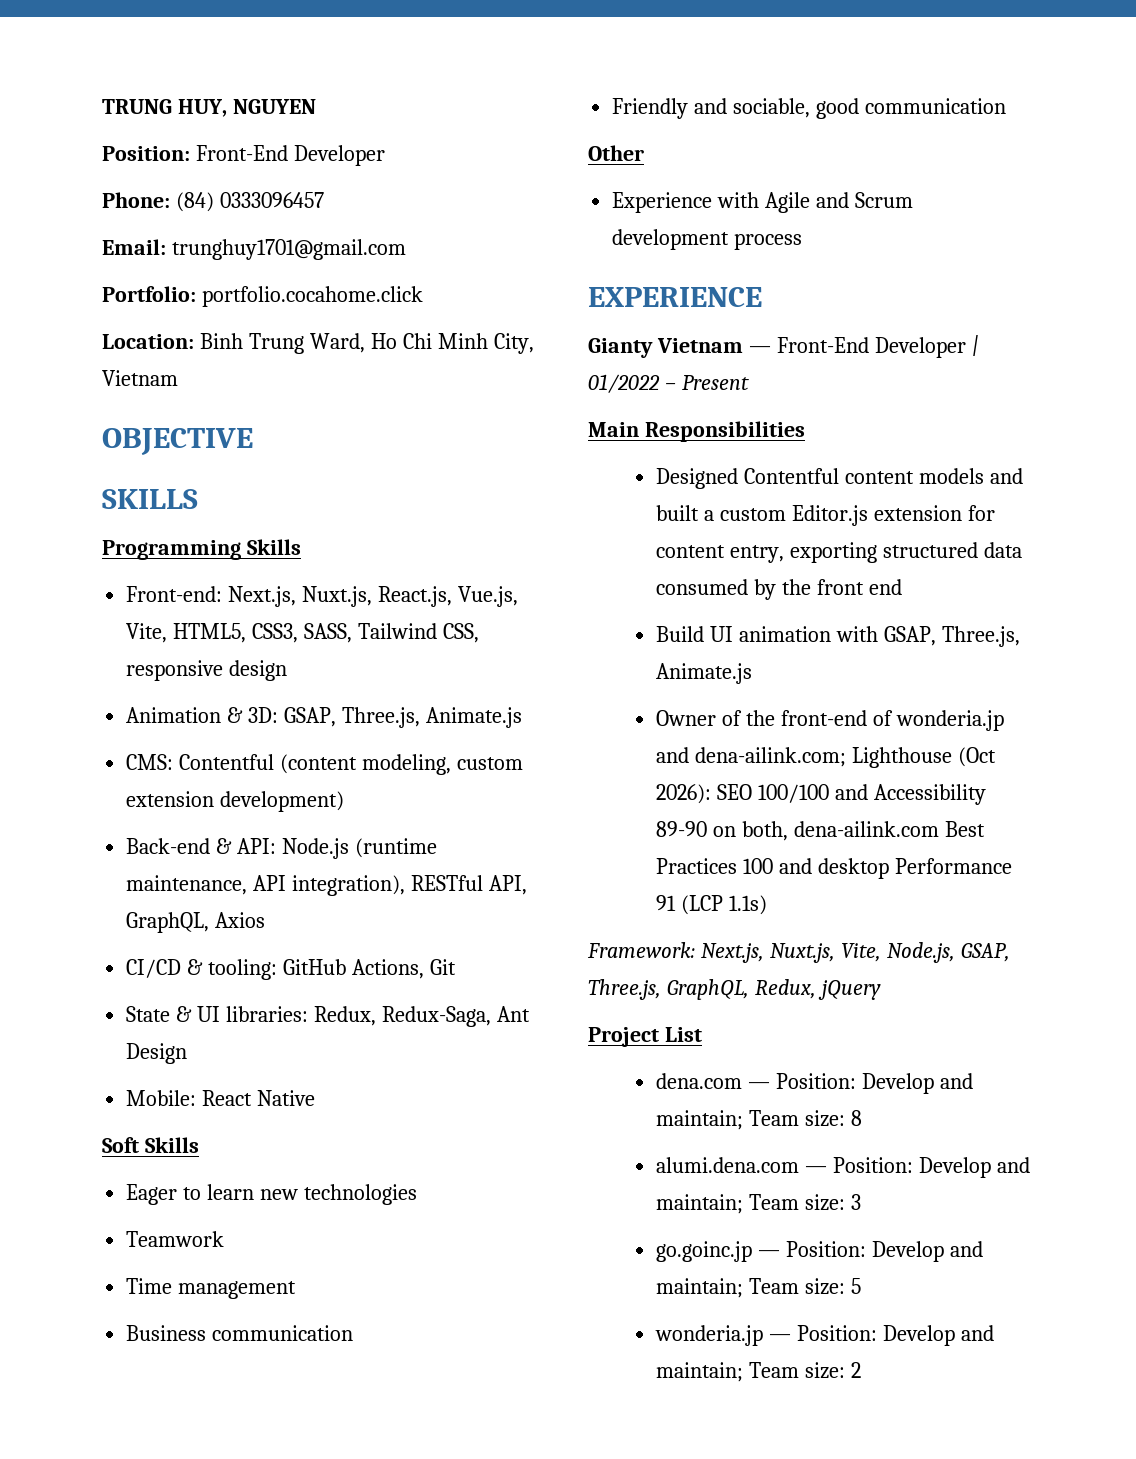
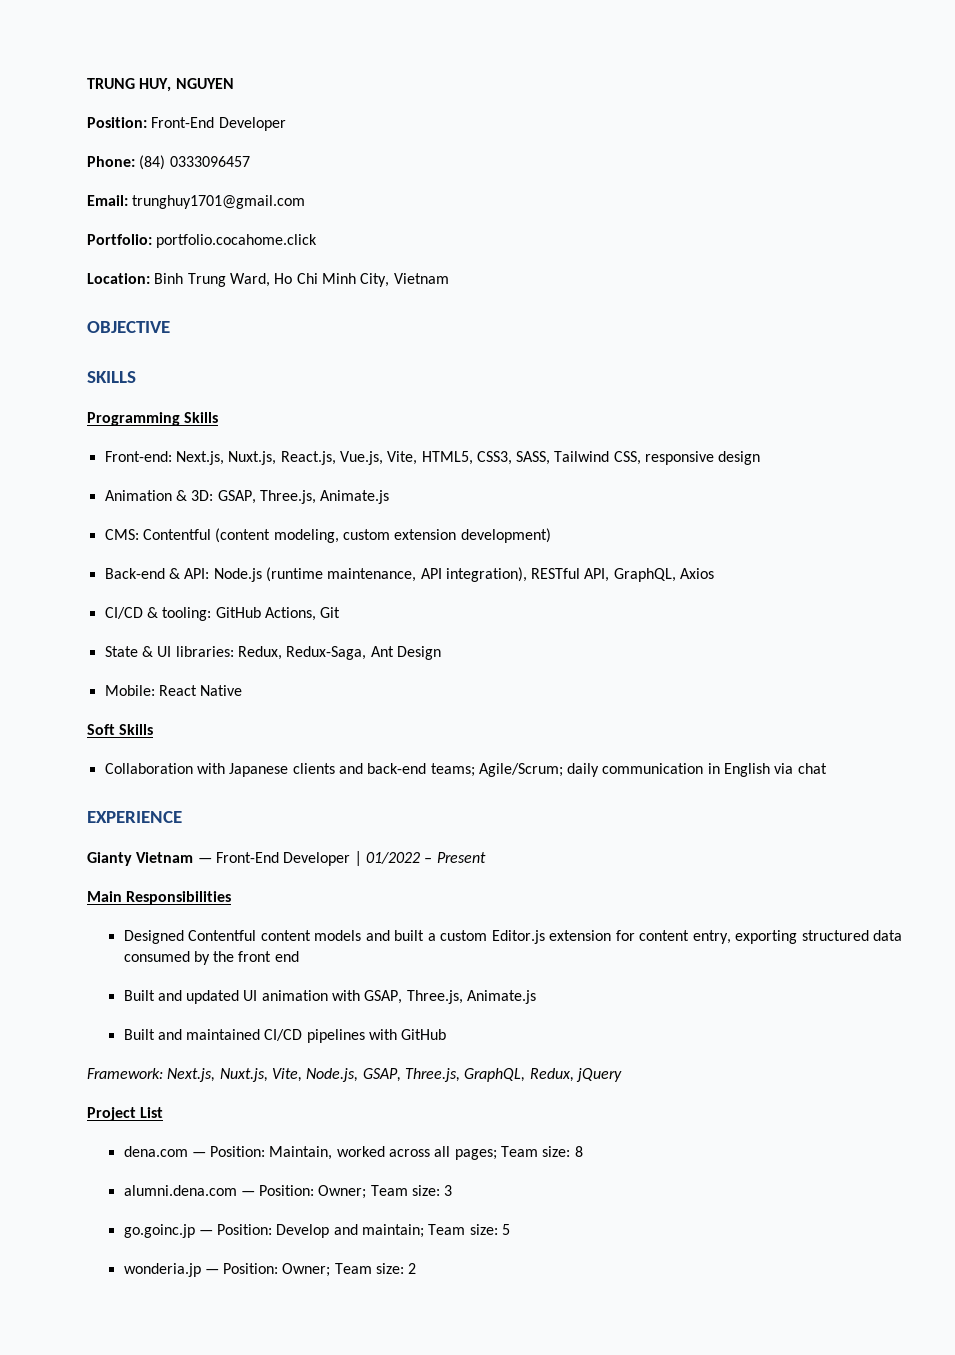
- Eager to learn new technologies
- Teamwork
- Time management
- Business communication
- Friendly and sociable, good communication
- Other
- Experience with Agile and Scrum development process
+ Collaboration with Japanese clients and back-end teams; Agile/Scrum; daily communication in English via chat
- Build UI animation with GSAP, Three.js, Animate.js
+ Built and updated UI animation with GSAP, Three.js, Animate.js
- Owner of the front-end of wonderia.jp and dena-ailink.com; Lighthouse (Oct 2026): SEO 100/100 and Accessibility 89-90 on both, dena-ailink.com Best Practices 100 and desktop Performance 91 (LCP 1.1s)
+ Built and maintained CI/CD pipelines with GitHub
- dena.com — Position: Develop and maintain; Team size: 8
+ dena.com — Position: Maintain, worked across all pages; Team size: 8
- alumi.dena.com — Position: Develop and maintain; Team size: 3
+ alumni.dena.com — Position: Owner; Team size: 3
- wonderia.jp — Position: Develop and maintain; Team size: 2
+ wonderia.jp — Position: Owner; Team size: 2

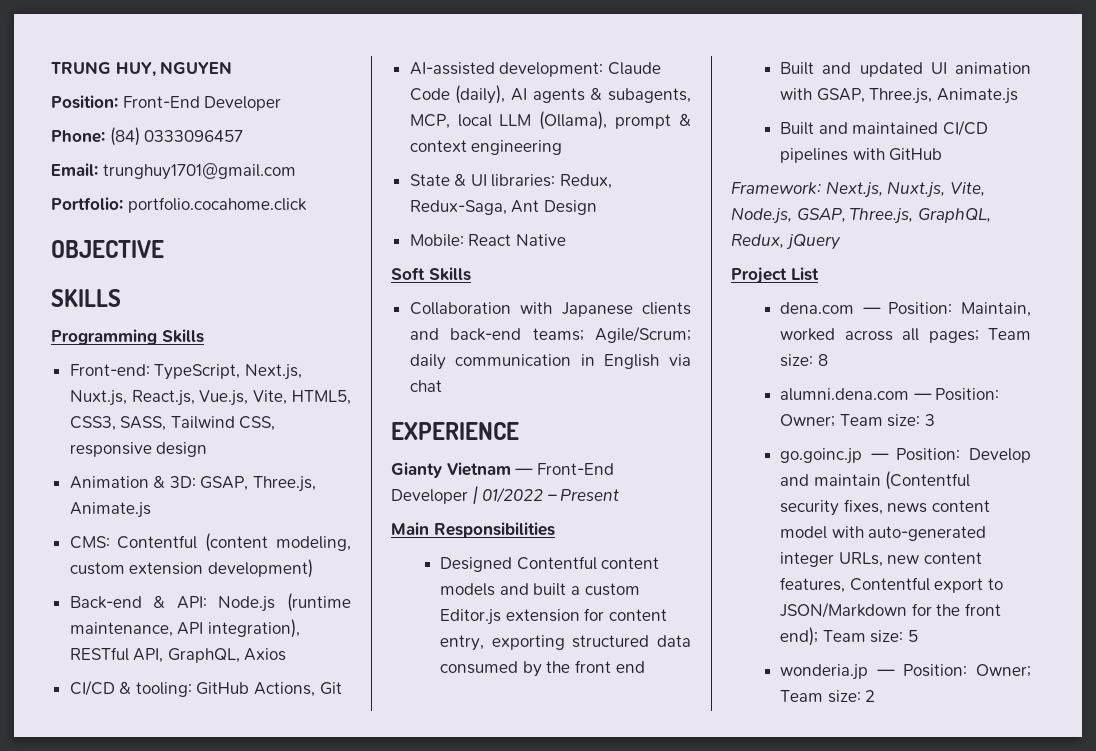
- Location: Binh Trung Ward, Ho Chi Minh City, Vietnam
- Front-end: Next.js, Nuxt.js, React.js, Vue.js, Vite, HTML5, CSS3, SASS, Tailwind CSS, responsive design
+ Front-end: TypeScript, Next.js, Nuxt.js, React.js, Vue.js, Vite, HTML5, CSS3, SASS, Tailwind CSS, responsive design
+ AI-assisted development: Claude Code (daily), AI agents & subagents, MCP, local LLM (Ollama), prompt & context engineering
- go.goinc.jp — Position: Develop and maintain; Team size: 5
+ go.goinc.jp — Position: Develop and maintain (Contentful security fixes, news content model with auto-generated integer URLs, new content features, Contentful export to JSON/Markdown for the front end); Team size: 5

